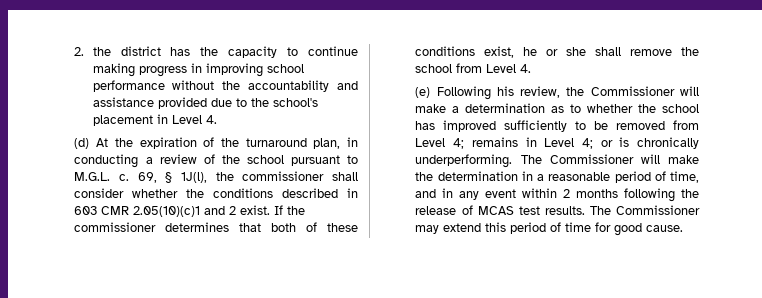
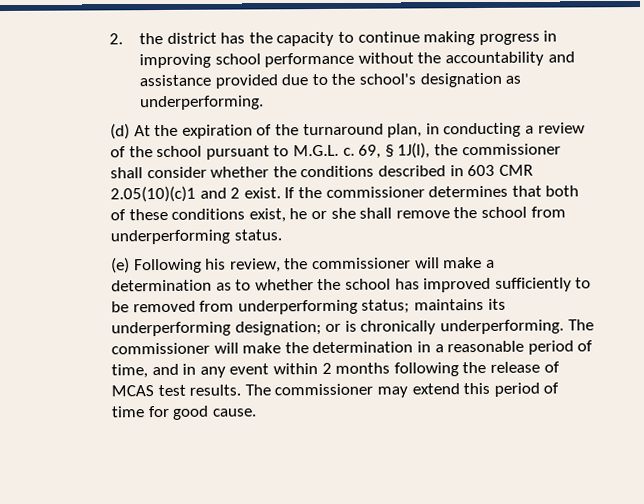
- 2. the district has the capacity to continue making progress in improving school performance without the accountability and assistance provided due to the school's placement in Level 4.
+ 2. the district has the capacity to continue making progress in improving school performance without the accountability and assistance provided due to the school's designation as underperforming.
- If the commissioner determines that both of these conditions exist, he or she shall remove the school from Level 4.
+ If the commissioner determines that both of these conditions exist, he or she shall remove the school from underperforming status.
- (e) Following his review, the Commissioner will make a determination as to whether the school has improved sufficiently to be removed from Level 4; remains in Level 4; or is chronically underperforming.
+ (e) Following his review, the commissioner will make a determination as to whether the school has improved sufficiently to be removed from underperforming status; maintains its underperforming designation; or is chronically underperforming.
- The Commissioner will make the determination in a reasonable period of time, and in any event within 2 months following the release of MCAS test results.
+ The commissioner will make the determination in a reasonable period of time, and in any event within 2 months following the release of MCAS test results.
- The Commissioner may extend this period of time for good cause.
+ The commissioner may extend this period of time for good cause.

